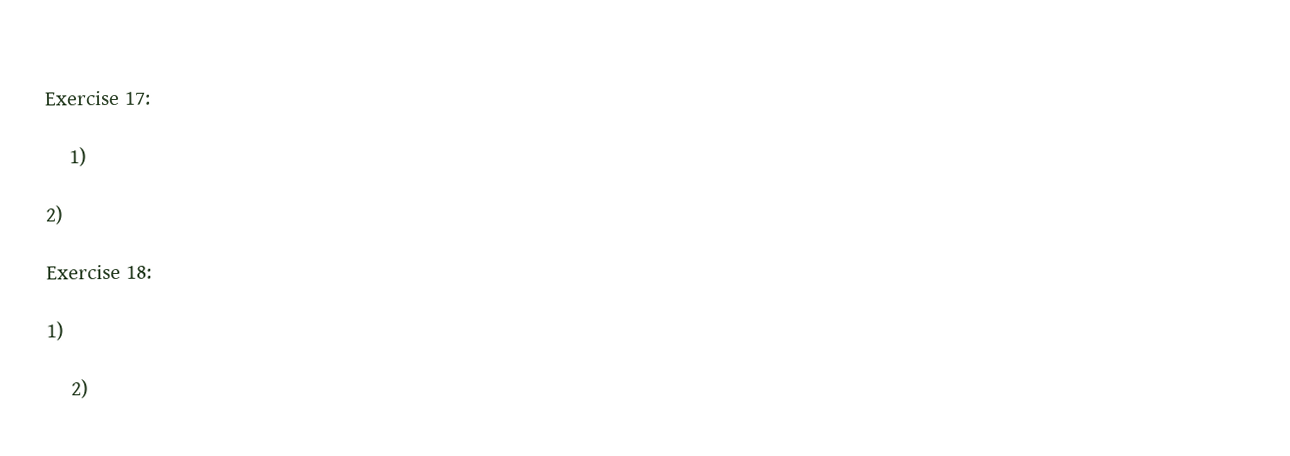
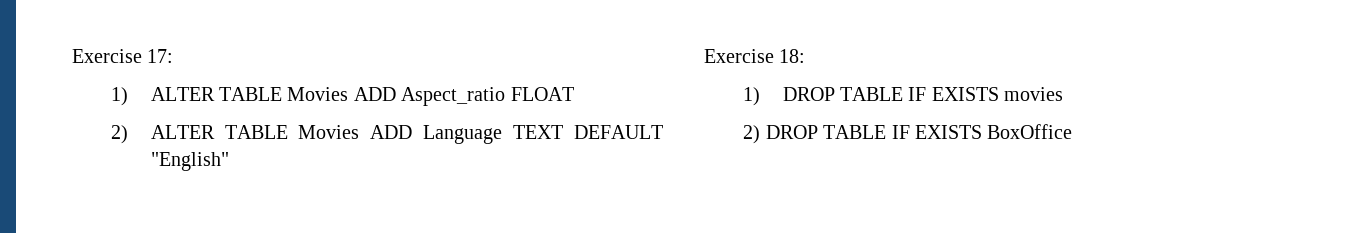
  Exercise 17:
- 1)
- 2)
+ 1) ALTER TABLE Movies ADD Aspect_ratio FLOAT
+ 2) ALTER TABLE Movies ADD Language TEXT DEFAULT "English"
  Exercise 18:
- 1)
- 2)
+ 1) DROP TABLE IF EXISTS movies
+ 2) DROP TABLE IF EXISTS BoxOffice

